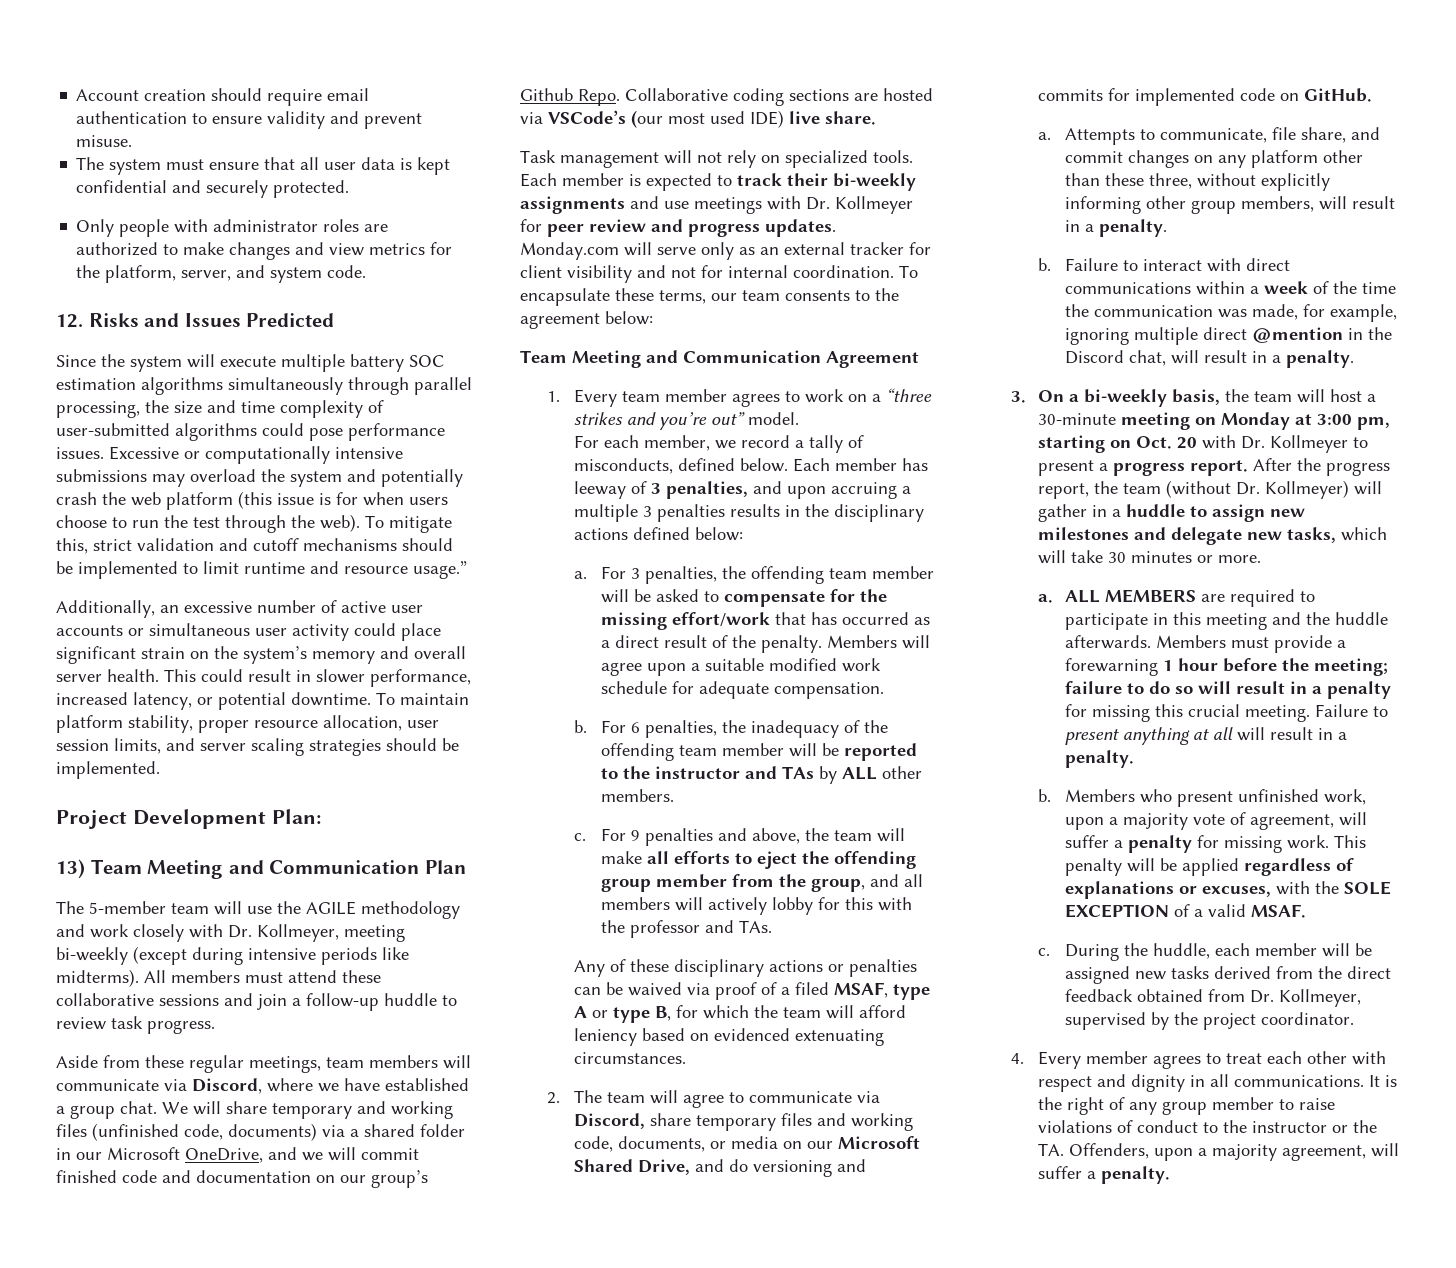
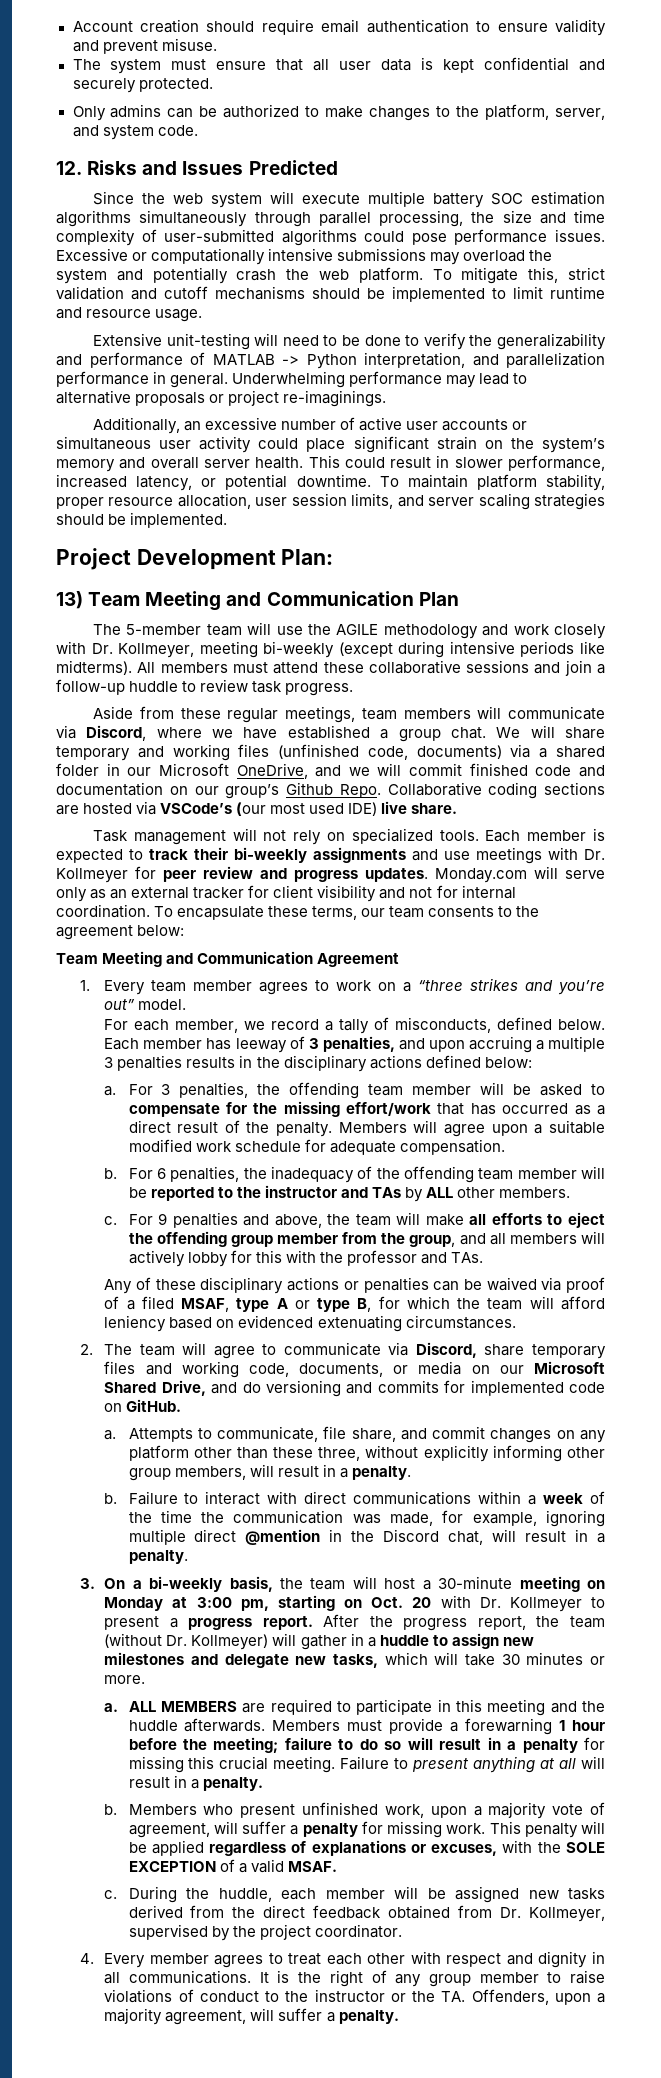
- Only people with administrator roles are authorized to make changes and view metrics for the platform, server, and system code.
+ Only admins can be authorized to make changes to the platform, server, and system code.
- Since the system will execute multiple battery SOC estimation algorithms simultaneously through parallel processing, the size and time complexity of user-submitted algorithms could pose performance issues.
+ Since the web system will execute multiple battery SOC estimation algorithms simultaneously through parallel processing, the size and time complexity of user-submitted algorithms could pose performance issues.
- Excessive or computationally intensive submissions may overload the system and potentially crash the web platform (this issue is for when users choose to run the test through the web).
+ Excessive or computationally intensive submissions may overload the system and potentially crash the web platform.
- To mitigate this, strict validation and cutoff mechanisms should be implemented to limit runtime and resource usage.”
+ To mitigate this, strict validation and cutoff mechanisms should be implemented to limit runtime and resource usage.
+ Extensive unit-testing will need to be done to verify the generalizability and performance of MATLAB -> Python interpretation, and parallelization performance in general. Underwhelming performance may lead to alternative proposals or project re-imaginings.

